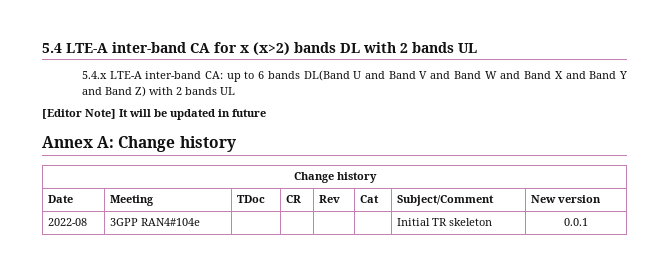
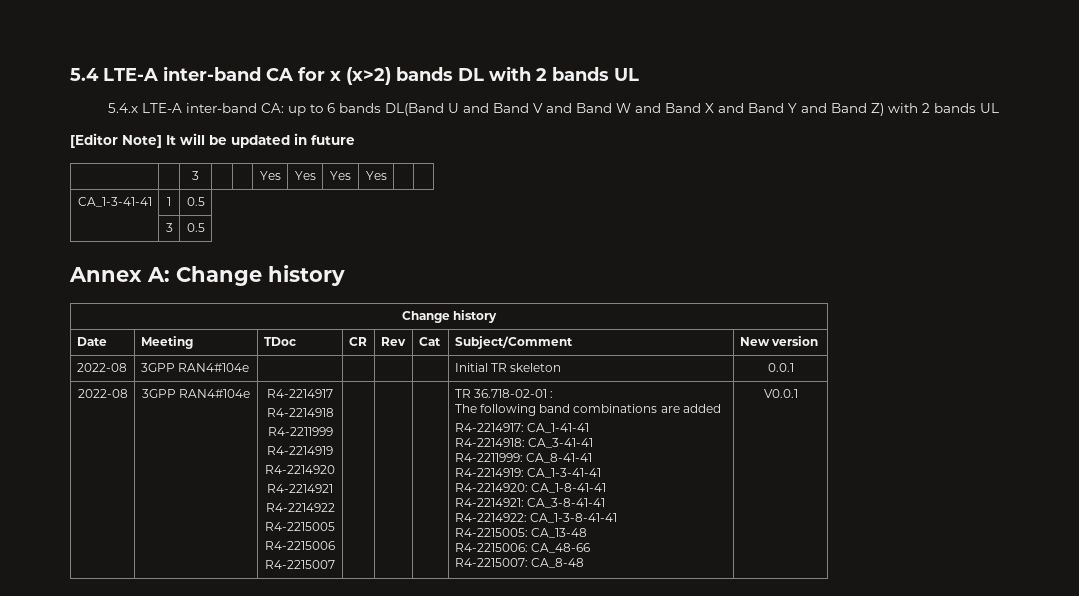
+ | | 3 | | | Yes | Yes | Yes | Yes | |
+ CA_1-3-41-41 | 1 | 0.5
+ | 3 | 0.5
+ 2022-08 | 3GPP RAN4#104e | R4-2214917
+ R4-2214918
+ R4-2211999
+ R4-2214919
+ R4-2214920
+ R4-2214921
+ R4-2214922
+ R4-2215005
+ R4-2215006
+ R4-2215007 | | | | TR 36.718-02-01 :
+ The following band combinations are added
+ R4-2214917: CA_1-41-41
+ R4-2214918: CA_3-41-41
+ R4-2211999: CA_8-41-41
+ R4-2214919: CA_1-3-41-41
+ R4-2214920: CA_1-8-41-41
+ R4-2214921: CA_3-8-41-41
+ R4-2214922: CA_1-3-8-41-41
+ R4-2215005: CA_13-48
+ R4-2215006: CA_48-66
+ R4-2215007: CA_8-48 | V0.0.1

